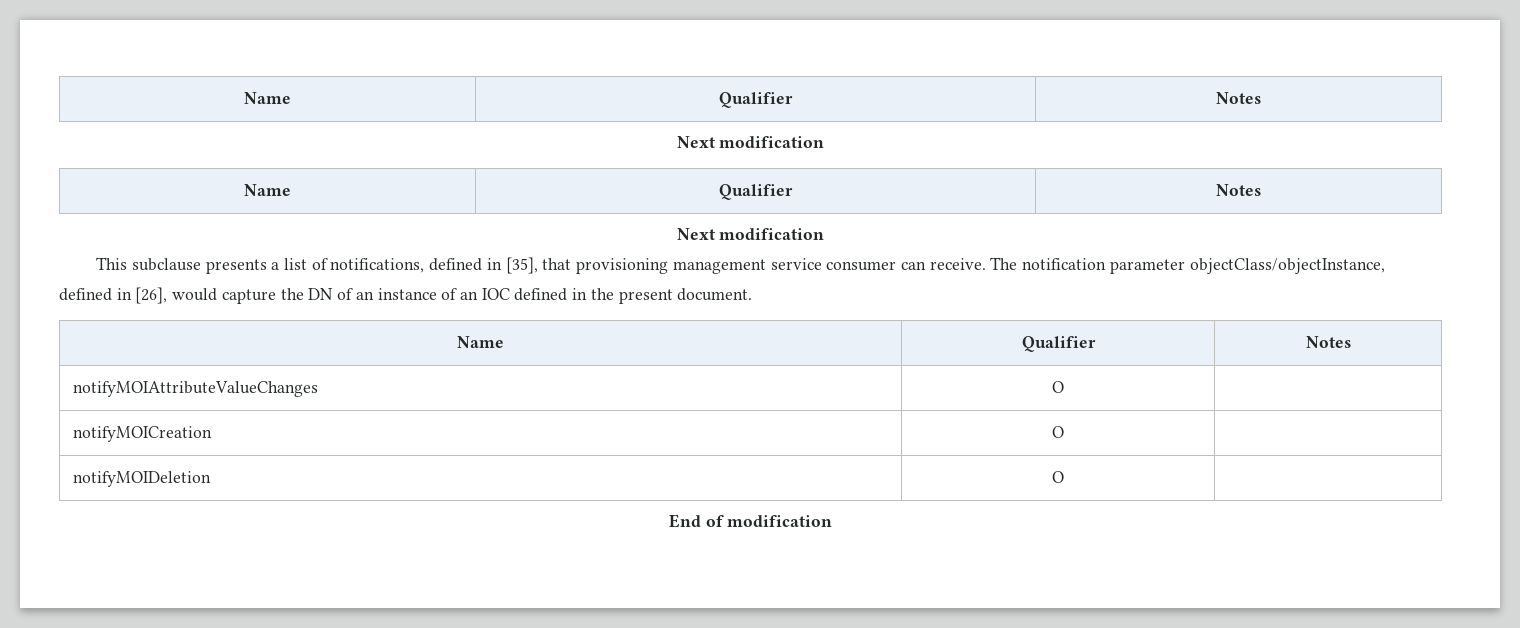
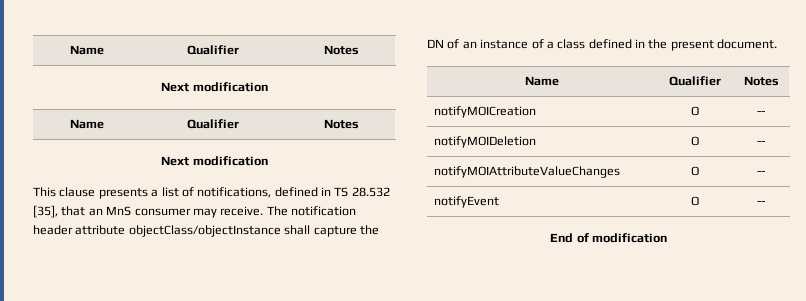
- This subclause presents a list of notifications, defined in [35], that provisioning management service consumer can receive. The notification parameter objectClass/objectInstance, defined in [26], would capture the DN of an instance of an IOC defined in the present document.
+ This clause presents a list of notifications, defined in TS 28.532 [35], that an MnS consumer may receive. The notification header attribute objectClass/objectInstance shall capture the DN of an instance of a class defined in the present document.
- notifyMOIAttributeValueChanges | O |
- notifyMOICreation | O |
+ notifyMOICreation | O | --
- notifyMOIDeletion | O |
+ notifyMOIDeletion | O | --
+ notifyMOIAttributeValueChanges | O | --
+ notifyEvent | O | --

